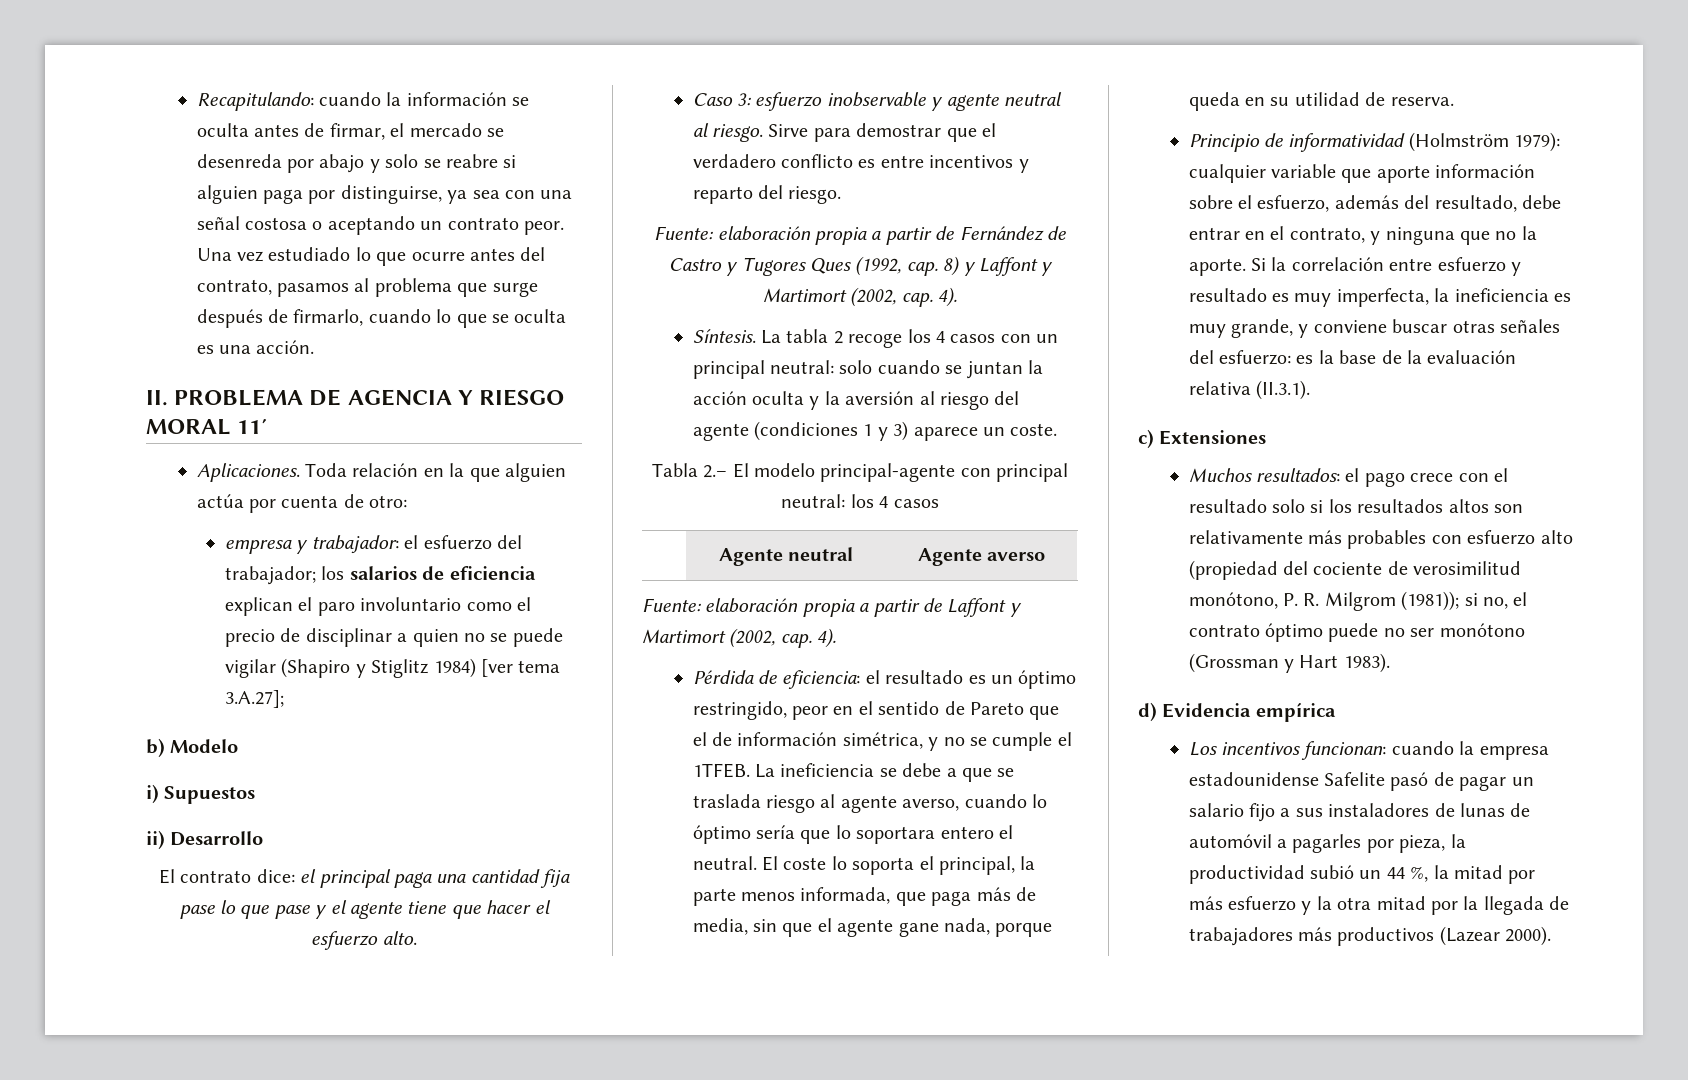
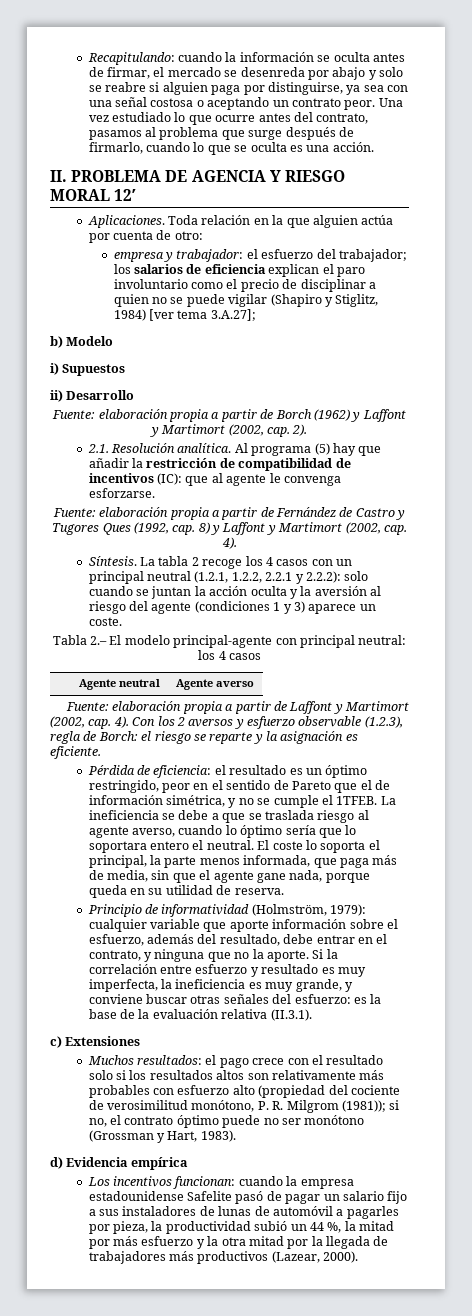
- II. PROBLEMA DE AGENCIA Y RIESGO MORAL 11′
+ II. PROBLEMA DE AGENCIA Y RIESGO MORAL 12′
- empresa y trabajador: el esfuerzo del trabajador; los salarios de eficiencia explican el paro involuntario como el precio de disciplinar a quien no se puede vigilar (Shapiro y Stiglitz 1984) [ver tema 3.A.27];
+ empresa y trabajador: el esfuerzo del trabajador; los salarios de eficiencia explican el paro involuntario como el precio de disciplinar a quien no se puede vigilar (Shapiro y Stiglitz, 1984) [ver tema 3.A.27];
- El contrato dice: el principal paga una cantidad fija pase lo que pase y el agente tiene que hacer el esfuerzo alto.
- Caso 3: esfuerzo inobservable y agente neutral al riesgo. Sirve para demostrar que el verdadero conflicto es entre incentivos y reparto del riesgo.
+ Fuente: elaboración propia a partir de Borch (1962) y Laffont y Martimort (2002, cap. 2).
+ 2.1. Resolución analítica. Al programa (5) hay que añadir la restricción de compatibilidad de incentivos (IC): que al agente le convenga esforzarse.
- La tabla 2 recoge los 4 casos con un principal neutral: solo cuando se juntan la acción oculta y la aversión al riesgo del agente (condiciones 1 y 3) aparece un coste.
+ La tabla 2 recoge los 4 casos con un principal neutral (1.2.1, 1.2.2, 2.2.1 y 2.2.2): solo cuando se juntan la acción oculta y la aversión al riesgo del agente (condiciones 1 y 3) aparece un coste.
+ Con los 2 aversos y esfuerzo observable (1.2.3), regla de Borch: el riesgo se reparte y la asignación es eficiente.
- Principio de informatividad (Holmström 1979): cualquier variable que aporte información sobre el esfuerzo, además del resultado, debe entrar en el contrato, y ninguna que no la aporte.
+ Principio de informatividad (Holmström, 1979): cualquier variable que aporte información sobre el esfuerzo, además del resultado, debe entrar en el contrato, y ninguna que no la aporte.
- Muchos resultados: el pago crece con el resultado solo si los resultados altos son relativamente más probables con esfuerzo alto (propiedad del cociente de verosimilitud monótono, P. R. Milgrom (1981)); si no, el contrato óptimo puede no ser monótono (Grossman y Hart 1983).
+ Muchos resultados: el pago crece con el resultado solo si los resultados altos son relativamente más probables con esfuerzo alto (propiedad del cociente de verosimilitud monótono, P. R. Milgrom (1981)); si no, el contrato óptimo puede no ser monótono (Grossman y Hart, 1983).
- Los incentivos funcionan: cuando la empresa estadounidense Safelite pasó de pagar un salario fijo a sus instaladores de lunas de automóvil a pagarles por pieza, la productividad subió un 44 %, la mitad por más esfuerzo y la otra mitad por la llegada de trabajadores más productivos (Lazear 2000).
+ Los incentivos funcionan: cuando la empresa estadounidense Safelite pasó de pagar un salario fijo a sus instaladores de lunas de automóvil a pagarles por pieza, la productividad subió un 44 %, la mitad por más esfuerzo y la otra mitad por la llegada de trabajadores más productivos (Lazear, 2000).

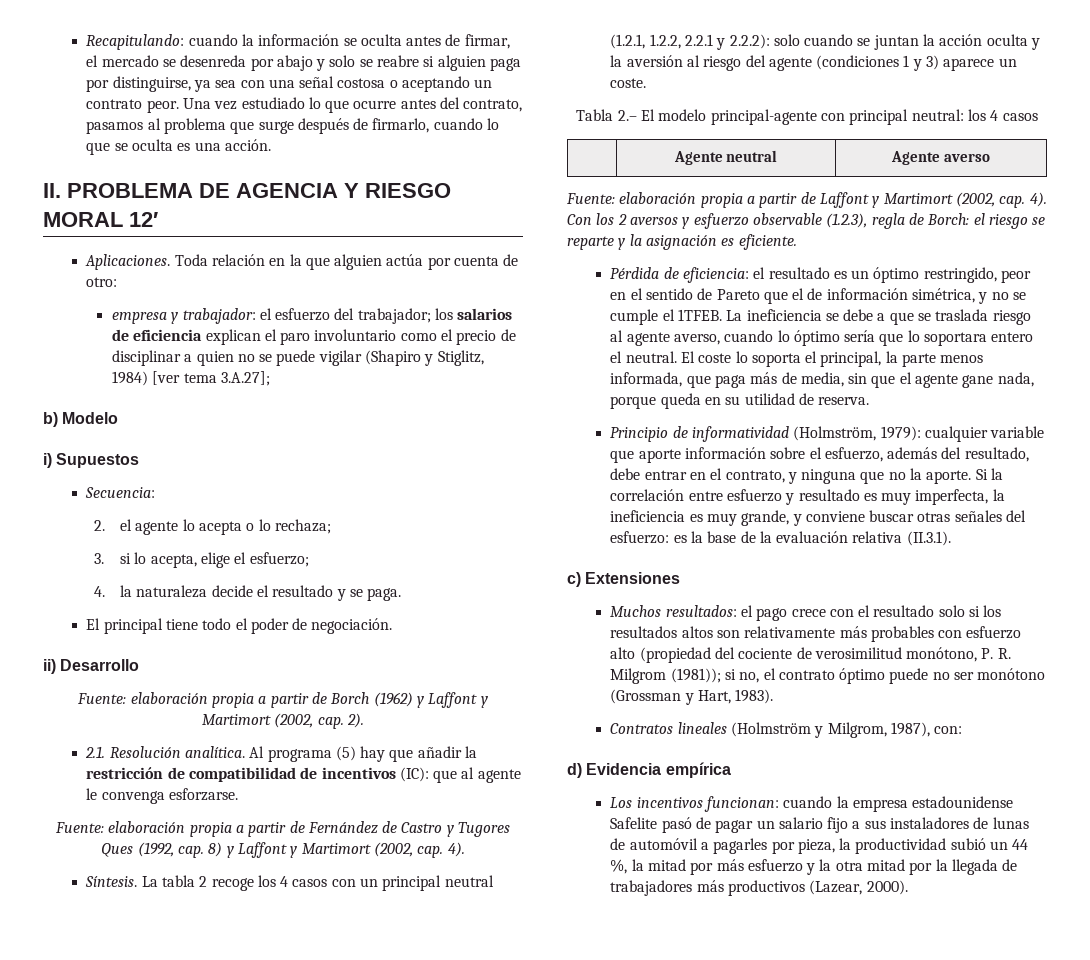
+ Secuencia:
+ 2. el agente lo acepta o lo rechaza;
+ 3. si lo acepta, elige el esfuerzo;
+ 4. la naturaleza decide el resultado y se paga.
+ El principal tiene todo el poder de negociación.
+ Contratos lineales (Holmström y Milgrom, 1987), con:

